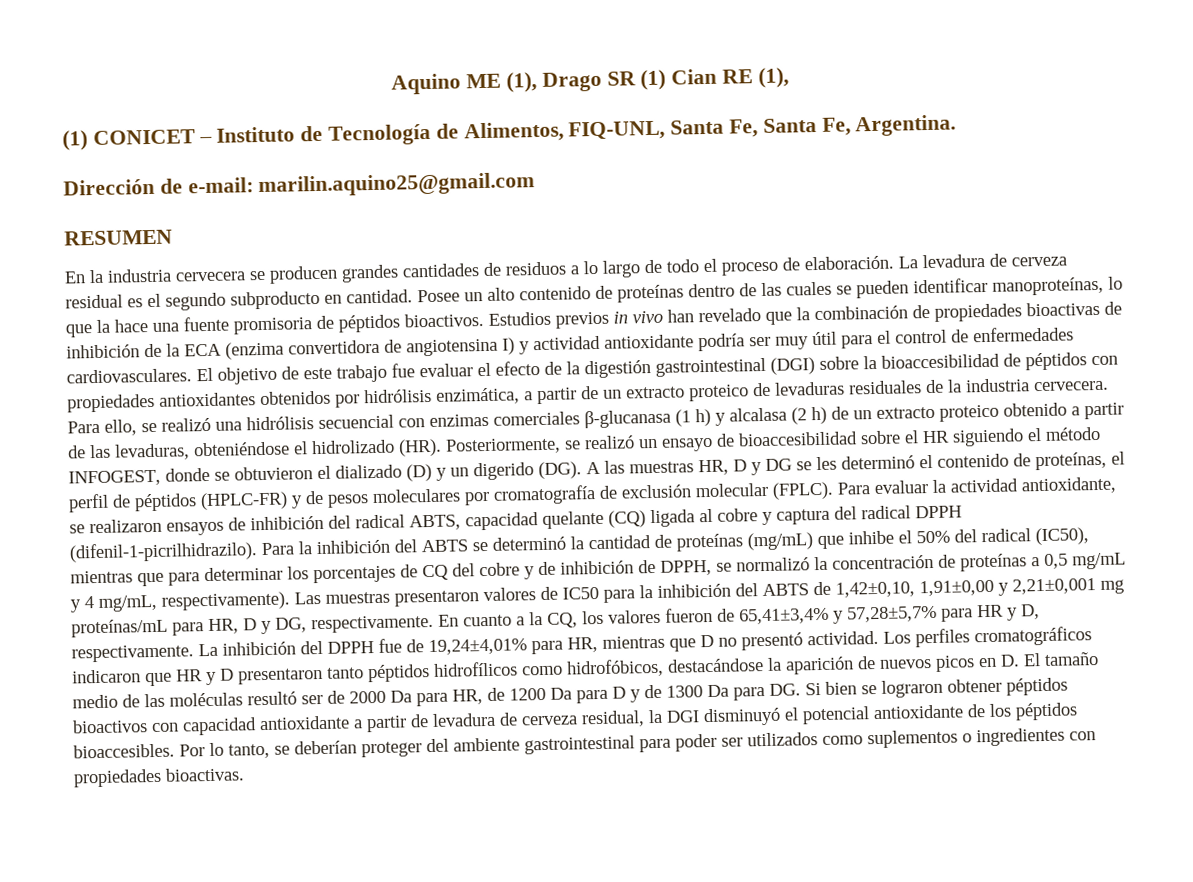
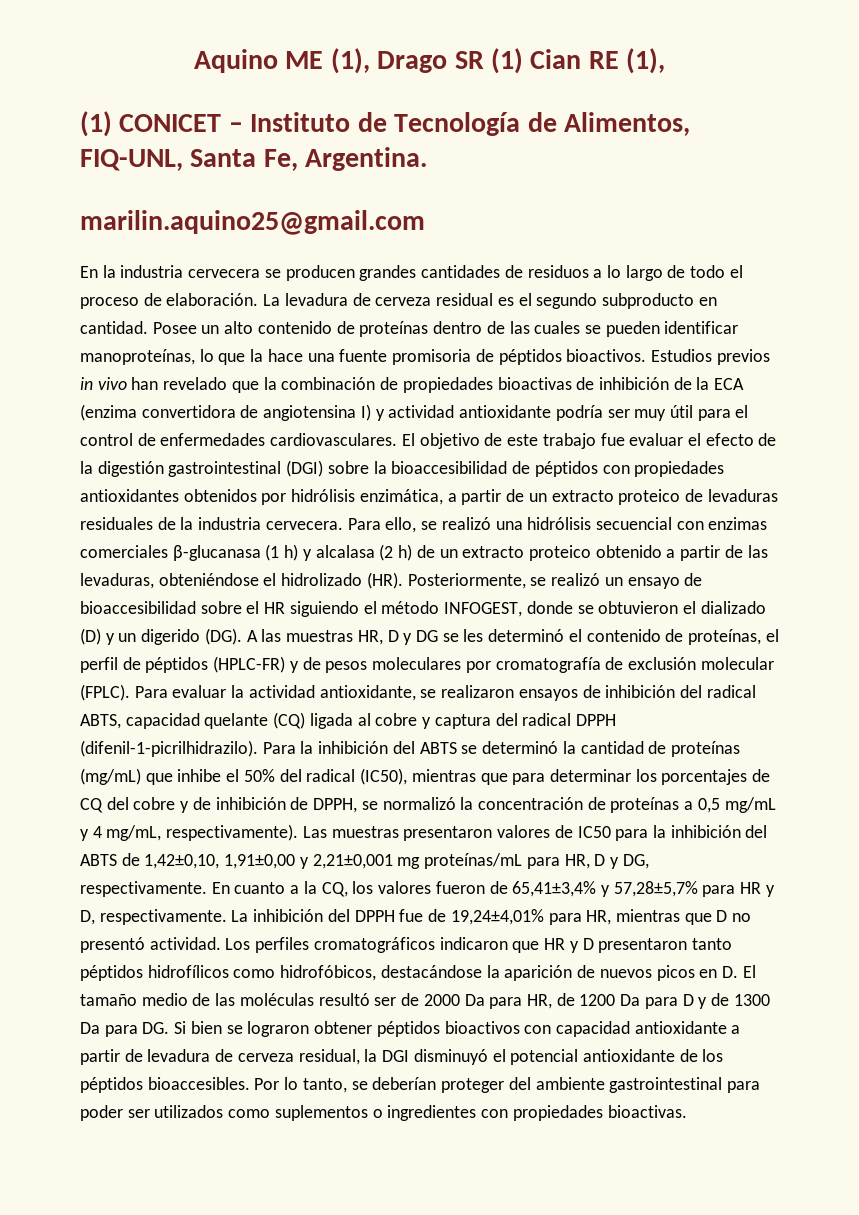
- (1) CONICET – Instituto de Tecnología de Alimentos, FIQ-UNL, Santa Fe, Santa Fe, Argentina.
+ (1) CONICET – Instituto de Tecnología de Alimentos, FIQ-UNL, Santa Fe, Argentina.
- Dirección de e-mail: marilin.aquino25@gmail.com
+ marilin.aquino25@gmail.com
- RESUMEN

